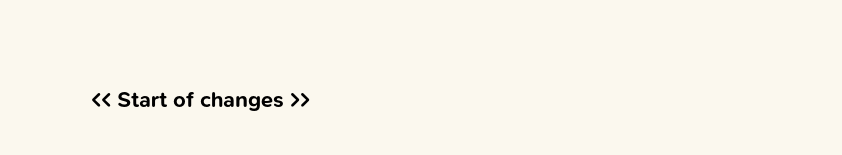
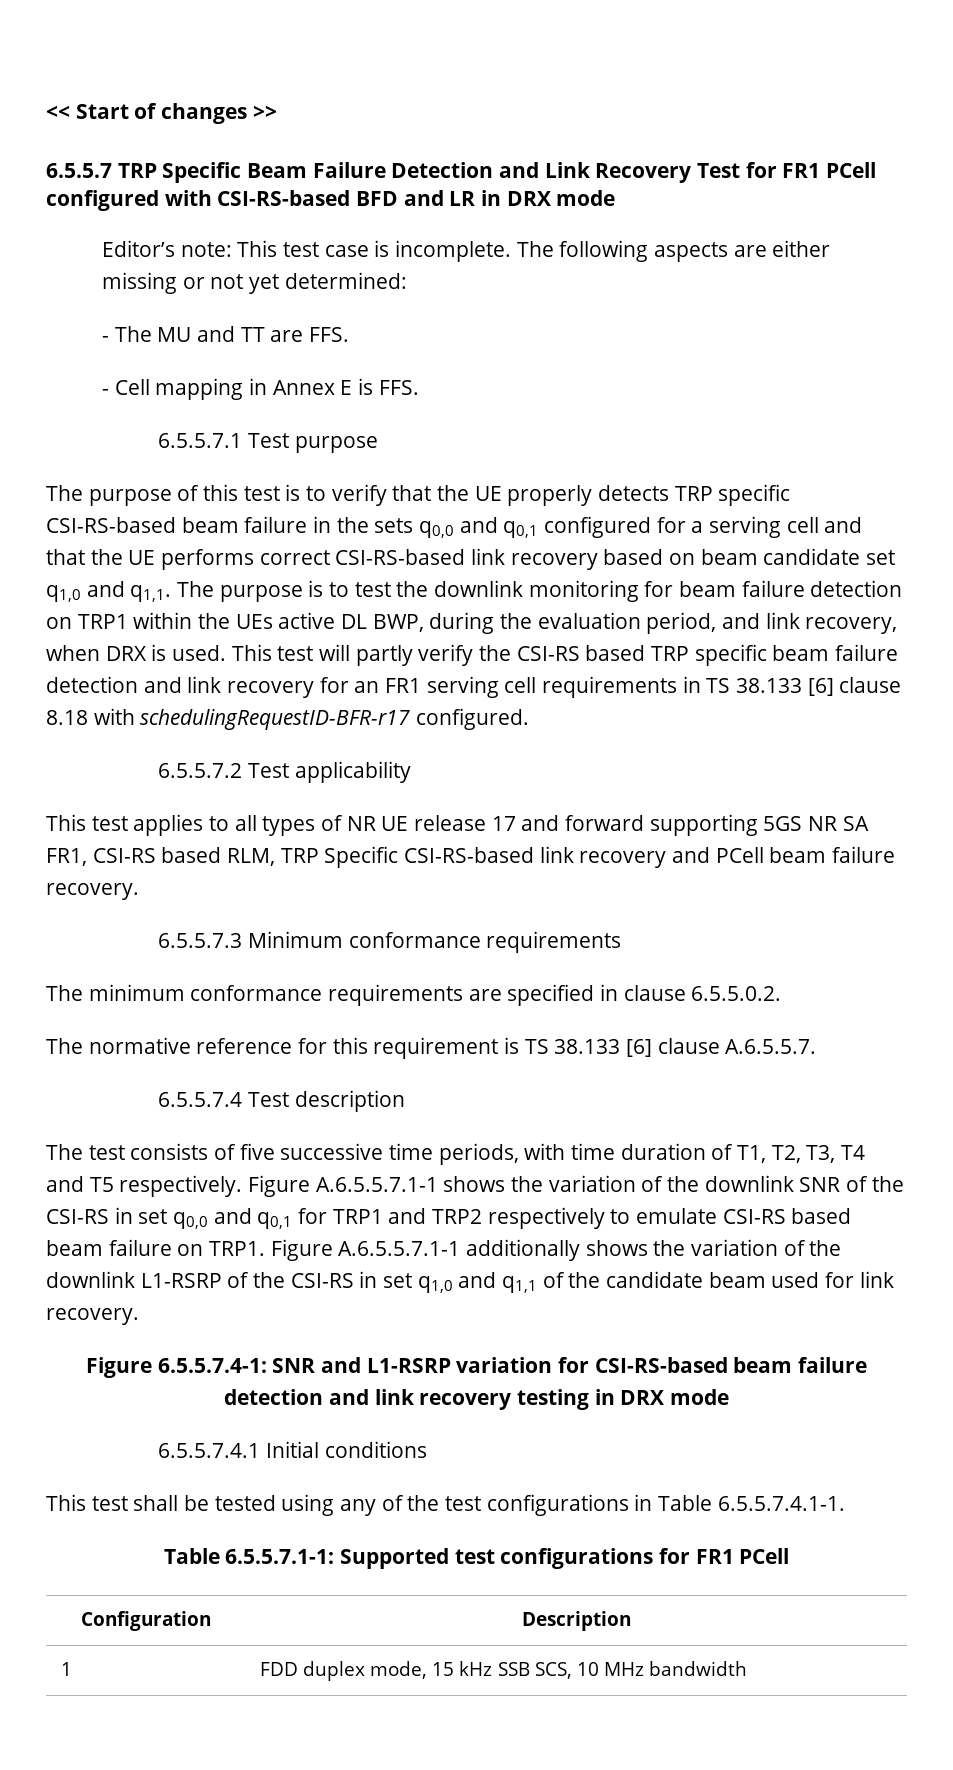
+ 6.5.5.7 TRP Specific Beam Failure Detection and Link Recovery Test for FR1 PCell configured with CSI-RS-based BFD and LR in DRX mode
+ Editor’s note: This test case is incomplete. The following aspects are either missing or not yet determined:
+ - The MU and TT are FFS.
+ - Cell mapping in Annex E is FFS.
+ 6.5.5.7.1 Test purpose
+ The purpose of this test is to verify that the UE properly detects TRP specific CSI-RS-based beam failure in the sets q0,0 and q0,1 configured for a serving cell and that the UE performs correct CSI-RS-based link recovery based on beam candidate set q1,0 and q1,1. The purpose is to test the downlink monitoring for beam failure detection on TRP1 within the UEs active DL BWP, during the evaluation period, and link recovery, when DRX is used. This test will partly verify the CSI-RS based TRP specific beam failure detection and link recovery for an FR1 serving cell requirements in TS 38.133 [6] clause 8.18 with schedulingRequestID-BFR-r17 configured.
+ 6.5.5.7.2 Test applicability
+ This test applies to all types of NR UE release 17 and forward supporting 5GS NR SA FR1, CSI-RS based RLM, TRP Specific CSI-RS-based link recovery and PCell beam failure recovery.
+ 6.5.5.7.3 Minimum conformance requirements
+ The minimum conformance requirements are specified in clause 6.5.5.0.2.
+ The normative reference for this requirement is TS 38.133 [6] clause A.6.5.5.7.
+ 6.5.5.7.4 Test description
+ The test consists of five successive time periods, with time duration of T1, T2, T3, T4 and T5 respectively. Figure A.6.5.5.7.1-1 shows the variation of the downlink SNR of the CSI-RS in set q0,0 and q0,1 for TRP1 and TRP2 respectively to emulate CSI-RS based beam failure on TRP1. Figure A.6.5.5.7.1-1 additionally shows the variation of the downlink L1-RSRP of the CSI-RS in set q1,0 and q1,1 of the candidate beam used for link recovery.
+ Figure 6.5.5.7.4-1: SNR and L1-RSRP variation for CSI-RS-based beam failure detection and link recovery testing in DRX mode
+ 6.5.5.7.4.1 Initial conditions
+ This test shall be tested using any of the test configurations in Table 6.5.5.7.4.1-1.
+ Table 6.5.5.7.1-1: Supported test configurations for FR1 PCell
+ Configuration | Description
+ 1 | FDD duplex mode, 15 kHz SSB SCS, 10 MHz bandwidth

